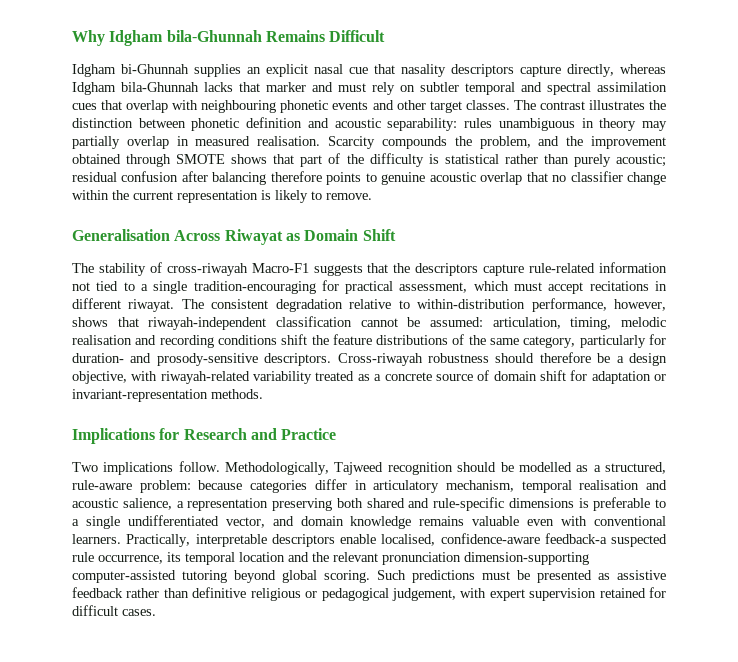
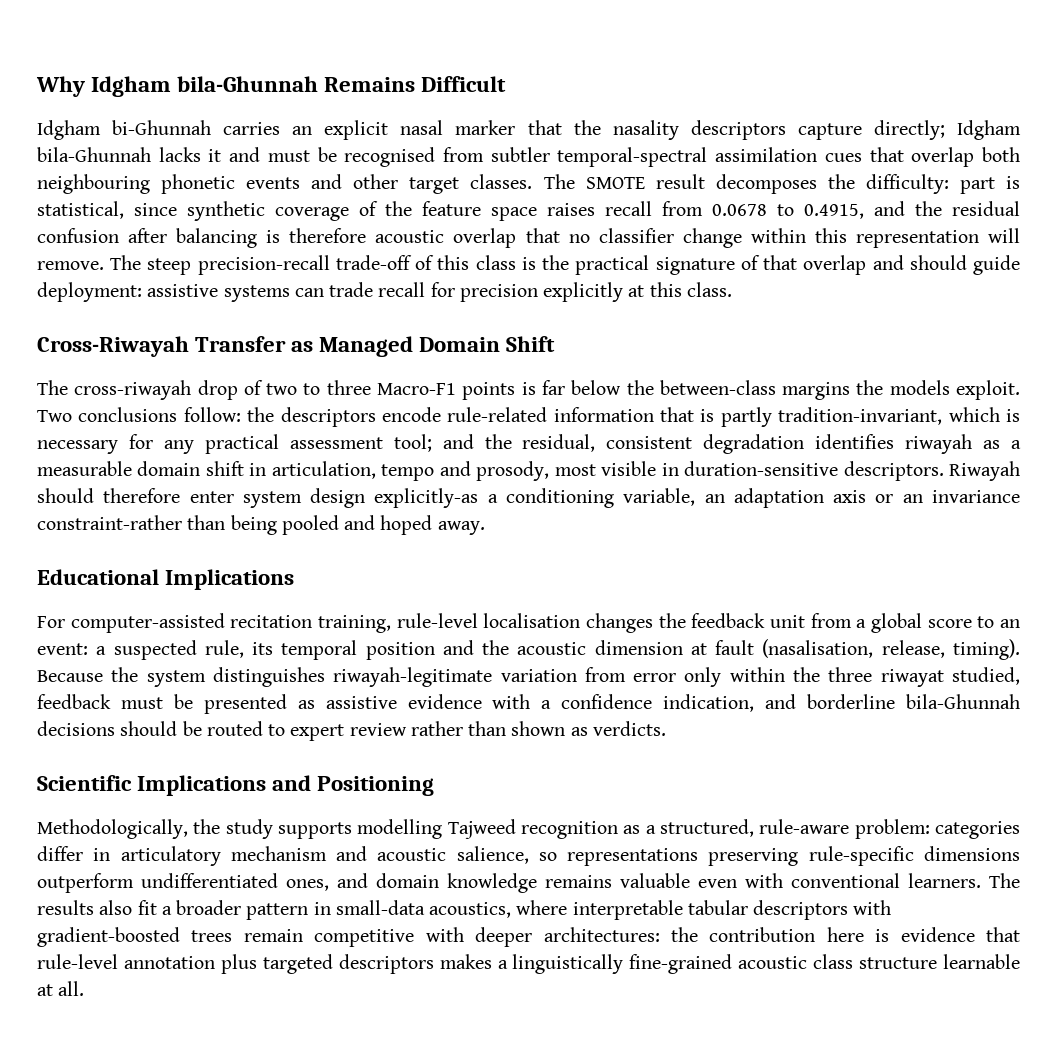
- Idgham bi-Ghunnah supplies an explicit nasal cue that nasality descriptors capture directly, whereas Idgham bila-Ghunnah lacks that marker and must rely on subtler temporal and spectral assimilation cues that overlap with neighbouring phonetic events and other target classes.
+ Idgham bi-Ghunnah carries an explicit nasal marker that the nasality descriptors capture directly; Idgham bila-Ghunnah lacks it and must be recognised from subtler temporal-spectral assimilation cues that overlap both neighbouring phonetic events and other target classes.
- The contrast illustrates the distinction between phonetic definition and acoustic separability: rules unambiguous in theory may partially overlap in measured realisation. Scarcity compounds the problem, and the improvement obtained through SMOTE shows that part of the difficulty is statistical rather than purely acoustic; residual confusion after balancing therefore points to genuine acoustic overlap that no classifier change within the current representation is likely to remove.
- Generalisation Across Riwayat as Domain Shift
- The stability of cross-riwayah Macro-F1 suggests that the descriptors capture rule-related information not tied to a single tradition-encouraging for practical assessment, which must accept recitations in different riwayat. The consistent degradation relative to within-distribution performance, however, shows that riwayah-independent classification cannot be assumed: articulation, timing, melodic realisation and recording conditions shift the feature distributions of the same category, particularly for duration- and prosody-sensitive descriptors. Cross-riwayah robustness should therefore be a design objective, with riwayah-related variability treated as a concrete source of domain shift for adaptation or invariant-representation methods.
- Implications for Research and Practice
- Two implications follow. Methodologically, Tajweed recognition should be modelled as a structured, rule-aware problem: because categories differ in articulatory mechanism, temporal realisation and acoustic salience, a representation preserving both shared and rule-specific dimensions is preferable to a single undifferentiated vector, and domain knowledge remains valuable even with conventional learners.
+ The SMOTE result decomposes the difficulty: part is statistical, since synthetic coverage of the feature space raises recall from 0.0678 to 0.4915, and the residual confusion after balancing is therefore acoustic overlap that no classifier change within this representation will remove. The steep precision-recall trade-off of this class is the practical signature of that overlap and should guide deployment: assistive systems can trade recall for precision explicitly at this class.
+ Cross-Riwayah Transfer as Managed Domain Shift
+ The cross-riwayah drop of two to three Macro-F1 points is far below the between-class margins the models exploit. Two conclusions follow: the descriptors encode rule-related information that is partly tradition-invariant, which is necessary for any practical assessment tool; and the residual, consistent degradation identifies riwayah as a measurable domain shift in articulation, tempo and prosody, most visible in duration-sensitive descriptors. Riwayah should therefore enter system design explicitly-as a conditioning variable, an adaptation axis or an invariance constraint-rather than being pooled and hoped away.
+ Educational Implications
+ For computer-assisted recitation training, rule-level localisation changes the feedback unit from a global score to an event: a suspected rule, its temporal position and the acoustic dimension at fault (nasalisation, release, timing). Because the system distinguishes riwayah-legitimate variation from error only within the three riwayat studied, feedback must be presented as assistive evidence with a confidence indication, and borderline bila-Ghunnah decisions should be routed to expert review rather than shown as verdicts.
+ Scientific Implications and Positioning
+ Methodologically, the study supports modelling Tajweed recognition as a structured, rule-aware problem: categories differ in articulatory mechanism and acoustic salience, so representations preserving rule-specific dimensions outperform undifferentiated ones, and domain knowledge remains valuable even with conventional learners.
- Practically, interpretable descriptors enable localised, confidence-aware feedback-a suspected rule occurrence, its temporal location and the relevant pronunciation dimension-supporting computer-assisted tutoring beyond global scoring. Such predictions must be presented as assistive feedback rather than definitive religious or pedagogical judgement, with expert supervision retained for difficult cases.
+ The results also fit a broader pattern in small-data acoustics, where interpretable tabular descriptors with gradient-boosted trees remain competitive with deeper architectures: the contribution here is evidence that rule-level annotation plus targeted descriptors makes a linguistically fine-grained acoustic class structure learnable at all.

